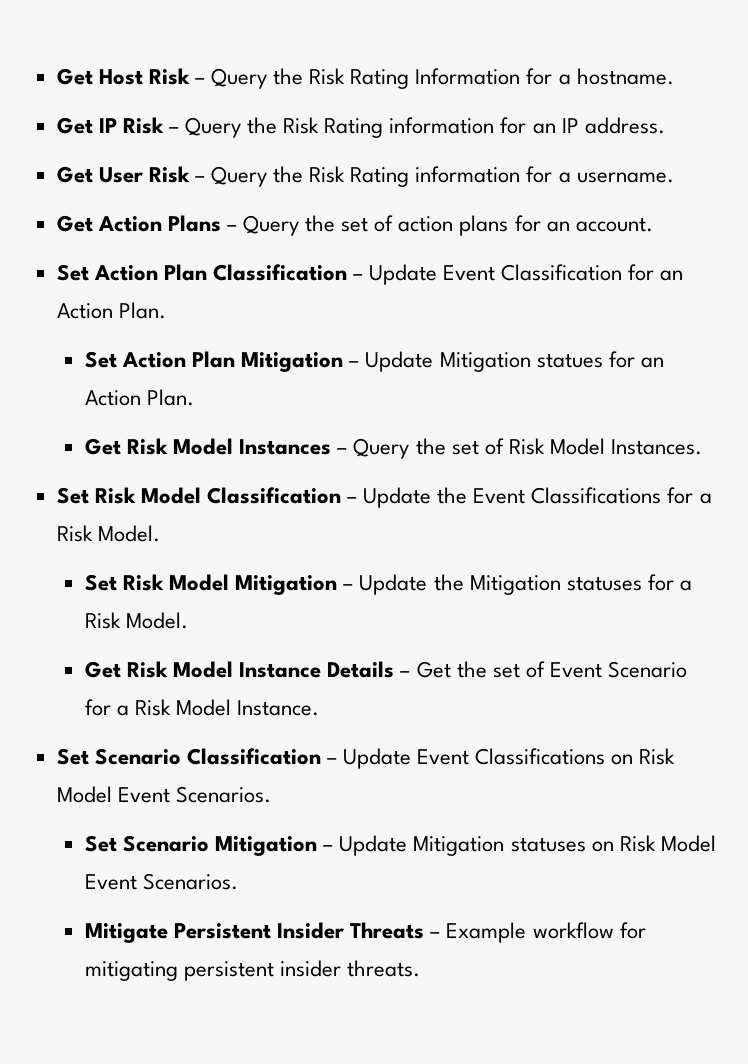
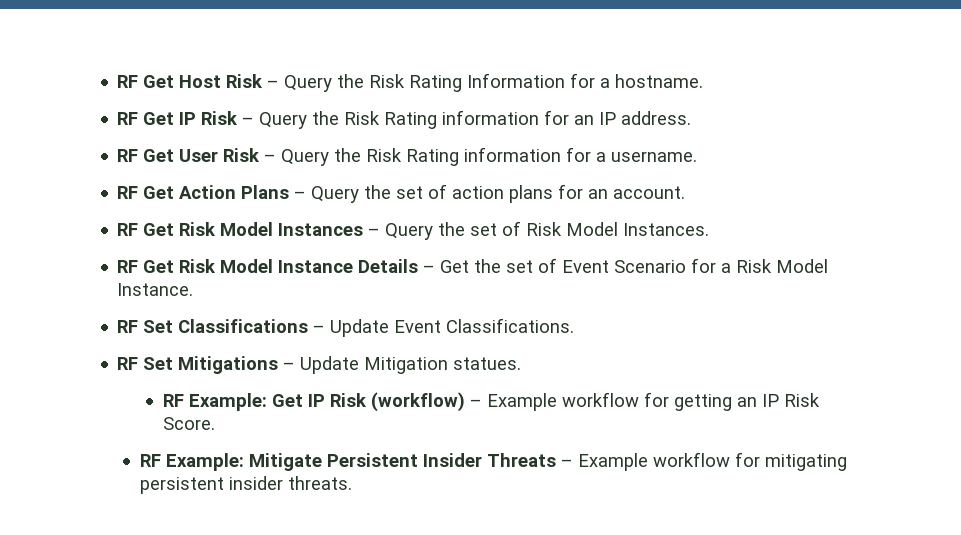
- Get Host Risk – Query the Risk Rating Information for a hostname.
+ RF Get Host Risk – Query the Risk Rating Information for a hostname.
- Get IP Risk – Query the Risk Rating information for an IP address.
+ RF Get IP Risk – Query the Risk Rating information for an IP address.
- Get User Risk – Query the Risk Rating information for a username.
+ RF Get User Risk – Query the Risk Rating information for a username.
- Get Action Plans – Query the set of action plans for an account.
+ RF Get Action Plans – Query the set of action plans for an account.
- Set Action Plan Classification – Update Event Classification for an Action Plan.
- Set Action Plan Mitigation – Update Mitigation statues for an Action Plan.
- Get Risk Model Instances – Query the set of Risk Model Instances.
+ RF Get Risk Model Instances – Query the set of Risk Model Instances.
- Set Risk Model Classification – Update the Event Classifications for a Risk Model.
- Set Risk Model Mitigation – Update the Mitigation statuses for a Risk Model.
- Get Risk Model Instance Details – Get the set of Event Scenario for a Risk Model Instance.
+ RF Get Risk Model Instance Details – Get the set of Event Scenario for a Risk Model Instance.
- Set Scenario Classification – Update Event Classifications on Risk Model Event Scenarios.
- Set Scenario Mitigation – Update Mitigation statuses on Risk Model Event Scenarios.
- Mitigate Persistent Insider Threats – Example workflow for mitigating persistent insider threats.
+ RF Set Classifications – Update Event Classifications.
+ RF Set Mitigations – Update Mitigation statues.
+ RF Example: Get IP Risk (workflow) – Example workflow for getting an IP Risk Score.
+ RF Example: Mitigate Persistent Insider Threats – Example workflow for mitigating persistent insider threats.

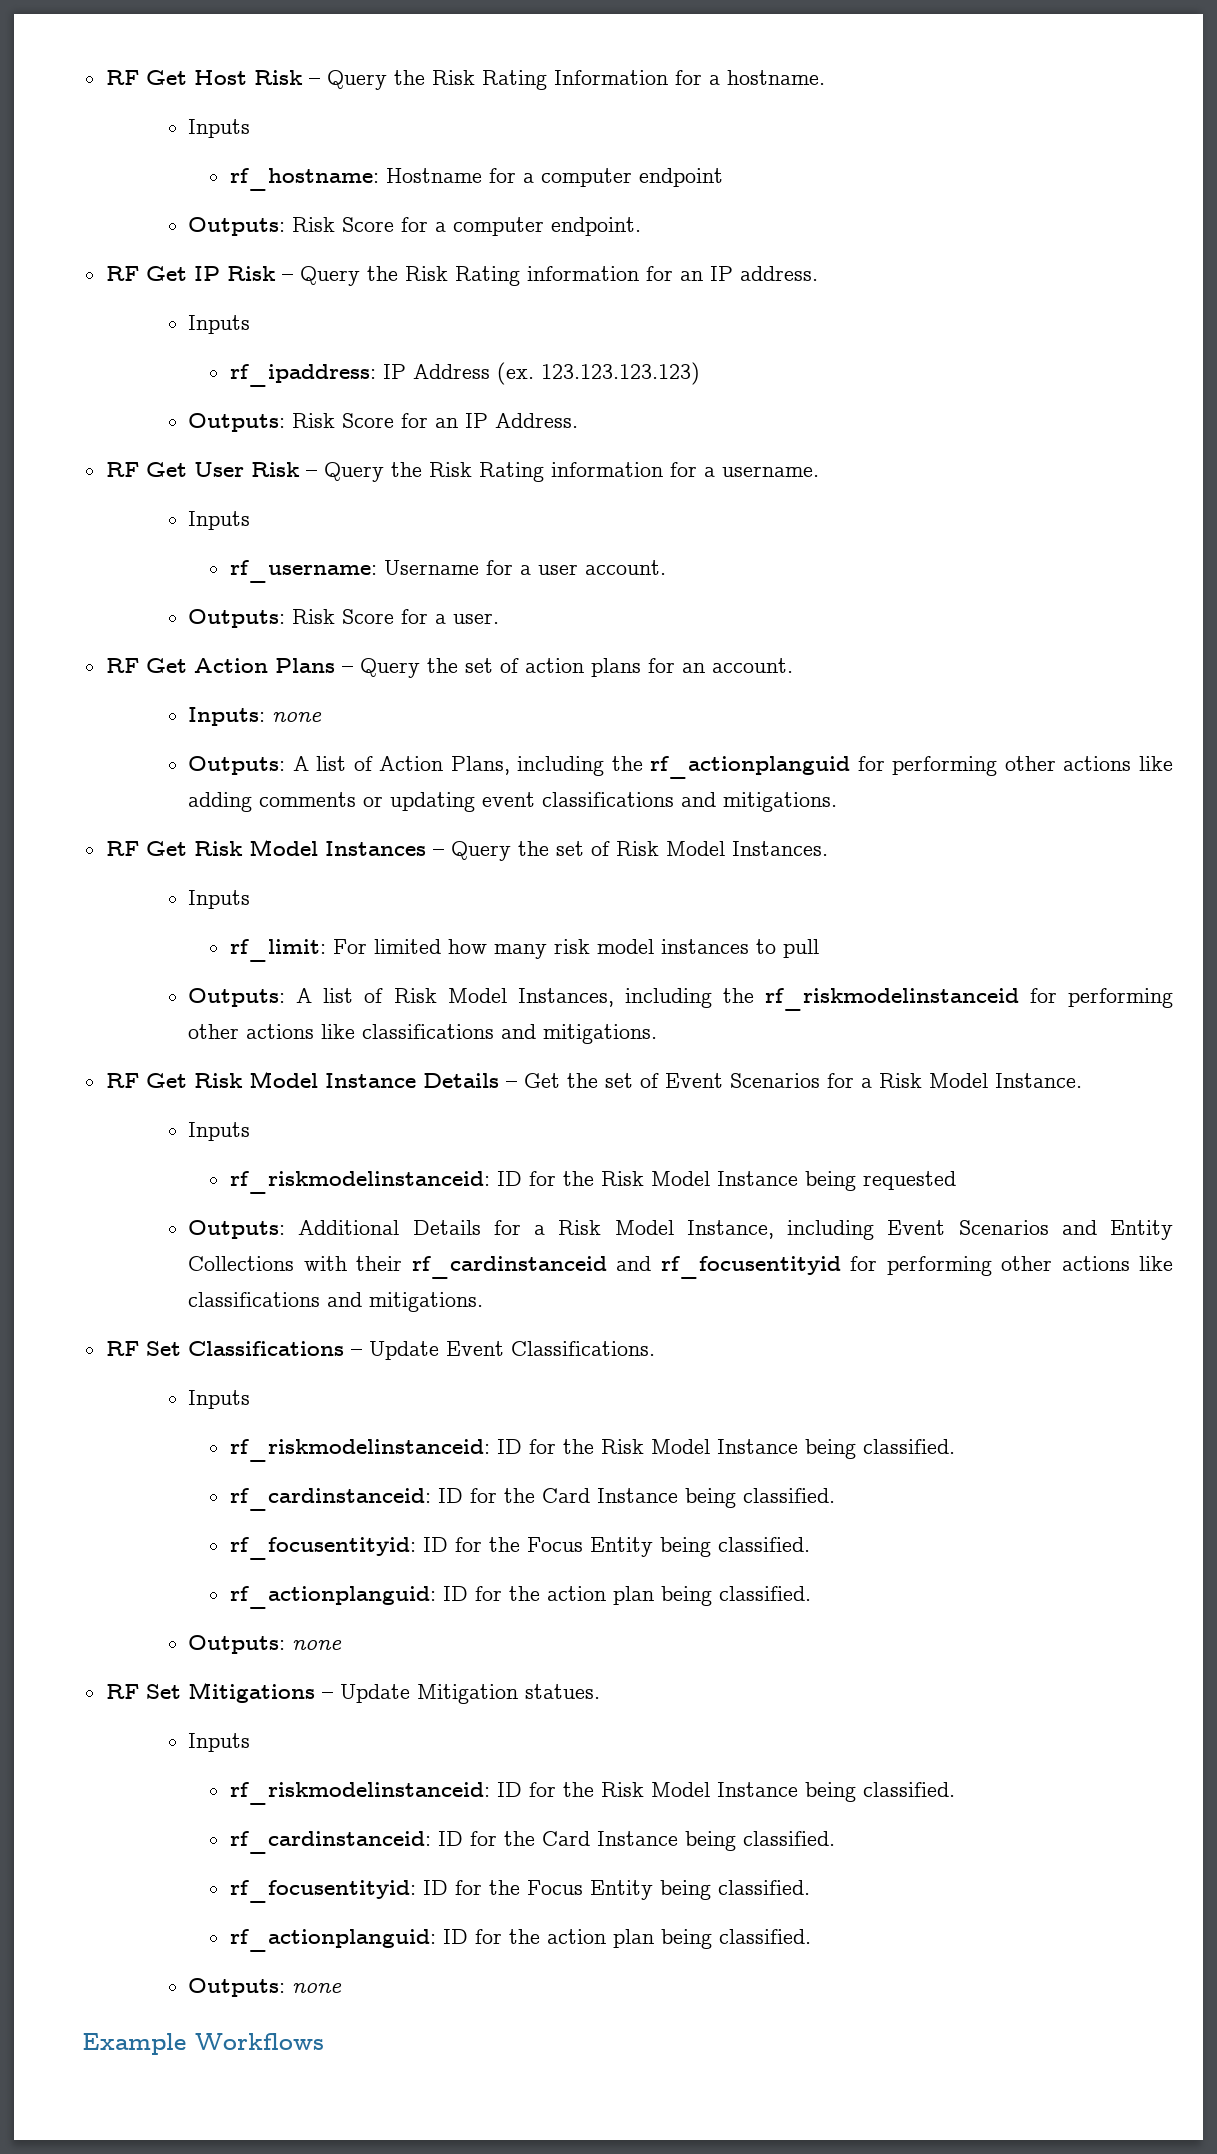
  RF Get Host Risk – Query the Risk Rating Information for a hostname.
+ Inputs
+ rf_hostname: Hostname for a computer endpoint
+ Outputs: Risk Score for a computer endpoint.
  RF Get IP Risk – Query the Risk Rating information for an IP address.
+ Inputs
+ rf_ipaddress: IP Address (ex. 123.123.123.123)
+ Outputs: Risk Score for an IP Address.
  RF Get User Risk – Query the Risk Rating information for a username.
+ Inputs
+ rf_username: Username for a user account.
+ Outputs: Risk Score for a user.
+ Inputs: none
+ Outputs: A list of Action Plans, including the rf_actionplanguid for performing other actions like adding comments or updating event classifications and mitigations.
  RF Get Risk Model Instances – Query the set of Risk Model Instances.
+ Inputs
+ rf_limit: For limited how many risk model instances to pull
+ Outputs: A list of Risk Model Instances, including the rf_riskmodelinstanceid for performing other actions like classifications and mitigations.
- RF Get Risk Model Instance Details – Get the set of Event Scenario for a Risk Model Instance.
+ RF Get Risk Model Instance Details – Get the set of Event Scenarios for a Risk Model Instance.
+ Inputs
+ rf_riskmodelinstanceid: ID for the Risk Model Instance being requested
+ Outputs: Additional Details for a Risk Model Instance, including Event Scenarios and Entity Collections with their rf_cardinstanceid and rf_focusentityid for performing other actions like classifications and mitigations.
  RF Set Classifications – Update Event Classifications.
+ Inputs
+ rf_riskmodelinstanceid: ID for the Risk Model Instance being classified.
+ rf_cardinstanceid: ID for the Card Instance being classified.
+ rf_focusentityid: ID for the Focus Entity being classified.
+ rf_actionplanguid: ID for the action plan being classified.
+ Outputs: none
  RF Set Mitigations – Update Mitigation statues.
- RF Example: Get IP Risk (workflow) – Example workflow for getting an IP Risk Score.
- RF Example: Mitigate Persistent Insider Threats – Example workflow for mitigating persistent insider threats.
+ Inputs
+ rf_riskmodelinstanceid: ID for the Risk Model Instance being classified.
+ rf_cardinstanceid: ID for the Card Instance being classified.
+ rf_focusentityid: ID for the Focus Entity being classified.
+ rf_actionplanguid: ID for the action plan being classified.
+ Outputs: none
+ Example Workflows

